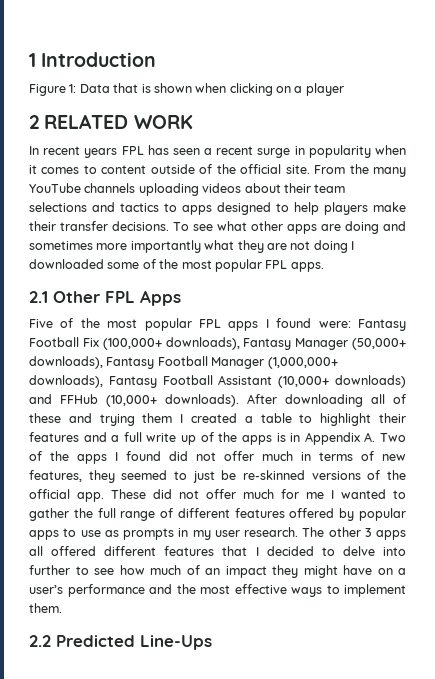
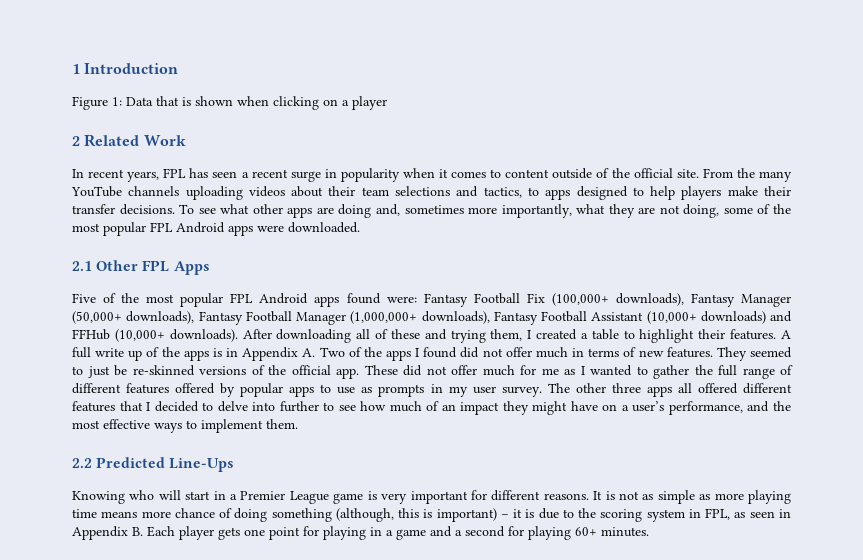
- 2 RELATED WORK
+ 2 Related Work
- In recent years FPL has seen a recent surge in popularity when it comes to content outside of the official site.
+ In recent years, FPL has seen a recent surge in popularity when it comes to content outside of the official site.
- From the many YouTube channels uploading videos about their team selections and tactics to apps designed to help players make their transfer decisions.
+ From the many YouTube channels uploading videos about their team selections and tactics, to apps designed to help players make their transfer decisions.
- To see what other apps are doing and sometimes more importantly what they are not doing I downloaded some of the most popular FPL apps.
+ To see what other apps are doing and, sometimes more importantly, what they are not doing, some of the most popular FPL Android apps were downloaded.
- Five of the most popular FPL apps I found were: Fantasy Football Fix (100,000+ downloads), Fantasy Manager (50,000+ downloads), Fantasy Football Manager (1,000,000+ downloads), Fantasy Football Assistant (10,000+ downloads) and FFHub (10,000+ downloads).
+ Five of the most popular FPL Android apps found were: Fantasy Football Fix (100,000+ downloads), Fantasy Manager (50,000+ downloads), Fantasy Football Manager (1,000,000+ downloads), Fantasy Football Assistant (10,000+ downloads) and FFHub (10,000+ downloads).
- After downloading all of these and trying them I created a table to highlight their features and a full write up of the apps is in Appendix A. Two of the apps I found did not offer much in terms of new features, they seemed to just be re-skinned versions of the official app.
+ After downloading all of these and trying them, I created a table to highlight their features. A full write up of the apps is in Appendix A. Two of the apps I found did not offer much in terms of new features. They seemed to just be re-skinned versions of the official app.
- These did not offer much for me I wanted to gather the full range of different features offered by popular apps to use as prompts in my user research.
+ These did not offer much for me as I wanted to gather the full range of different features offered by popular apps to use as prompts in my user survey.
- The other 3 apps all offered different features that I decided to delve into further to see how much of an impact they might have on a user’s performance and the most effective ways to implement them.
+ The other three apps all offered different features that I decided to delve into further to see how much of an impact they might have on a user’s performance, and the most effective ways to implement them.
+ Knowing who will start in a Premier League game is very important for different reasons. It is not as simple as more playing time means more chance of doing something (although, this is important) – it is due to the scoring system in FPL, as seen in Appendix B. Each player gets one point for playing in a game and a second for playing 60+ minutes.

